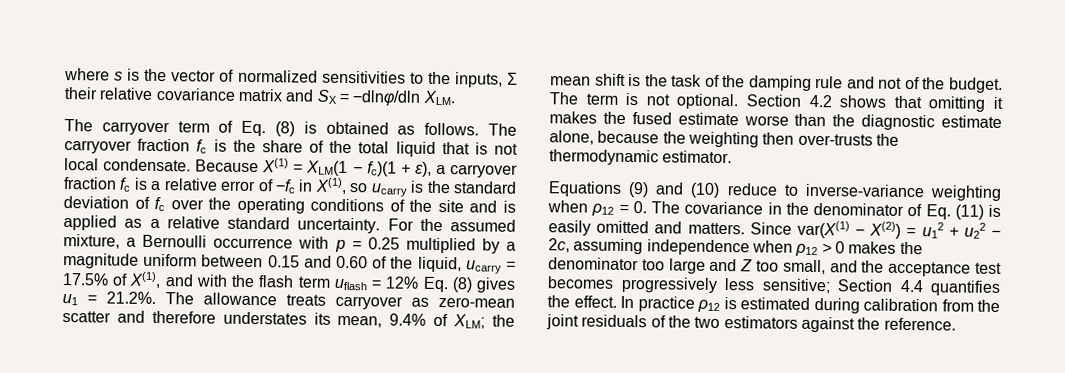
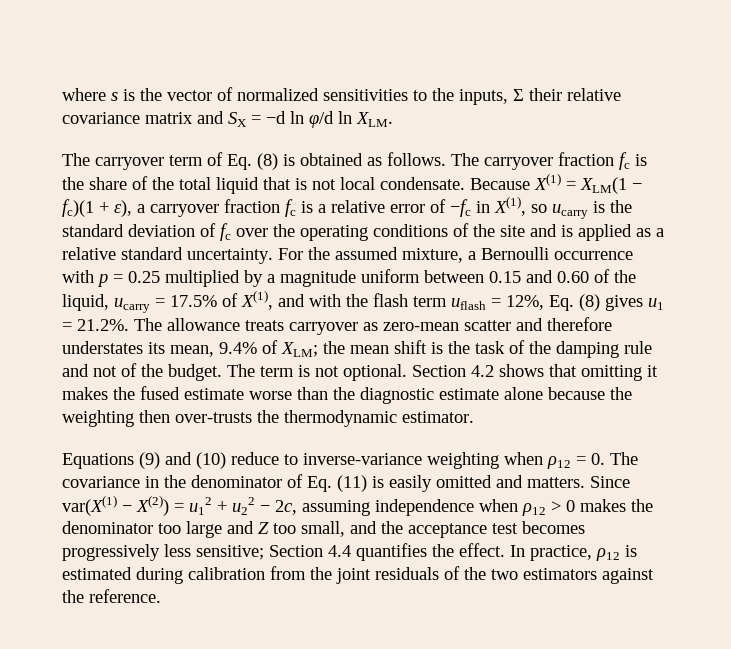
- where s is the vector of normalized sensitivities to the inputs, Σ their relative covariance matrix and SX = −dlnφ/dln XLM.
+ where s is the vector of normalized sensitivities to the inputs, Σ their relative covariance matrix and SX = −d ln φ/d ln XLM.
- For the assumed mixture, a Bernoulli occurrence with p = 0.25 multiplied by a magnitude uniform between 0.15 and 0.60 of the liquid, ucarry = 17.5% of X(1), and with the flash term uflash = 12% Eq. (8) gives u1 = 21.2%. The allowance treats carryover as zero-mean scatter and therefore understates its mean, 9.4% of XLM;
+ For the assumed mixture, a Bernoulli occurrence with p = 0.25 multiplied by a magnitude uniform between 0.15 and 0.60 of the liquid, ucarry = 17.5% of X(1), and with the flash term uflash = 12%, Eq. (8) gives u1 = 21.2%. The allowance treats carryover as zero-mean scatter and therefore understates its mean, 9.4% of XLM;
- Section 4.2 shows that omitting it makes the fused estimate worse than the diagnostic estimate alone, because the weighting then over-trusts the thermodynamic estimator.
+ Section 4.2 shows that omitting it makes the fused estimate worse than the diagnostic estimate alone because the weighting then over-trusts the thermodynamic estimator.
- In practice ρ12 is estimated during calibration from the joint residuals of the two estimators against the reference.
+ In practice, ρ12 is estimated during calibration from the joint residuals of the two estimators against the reference.

